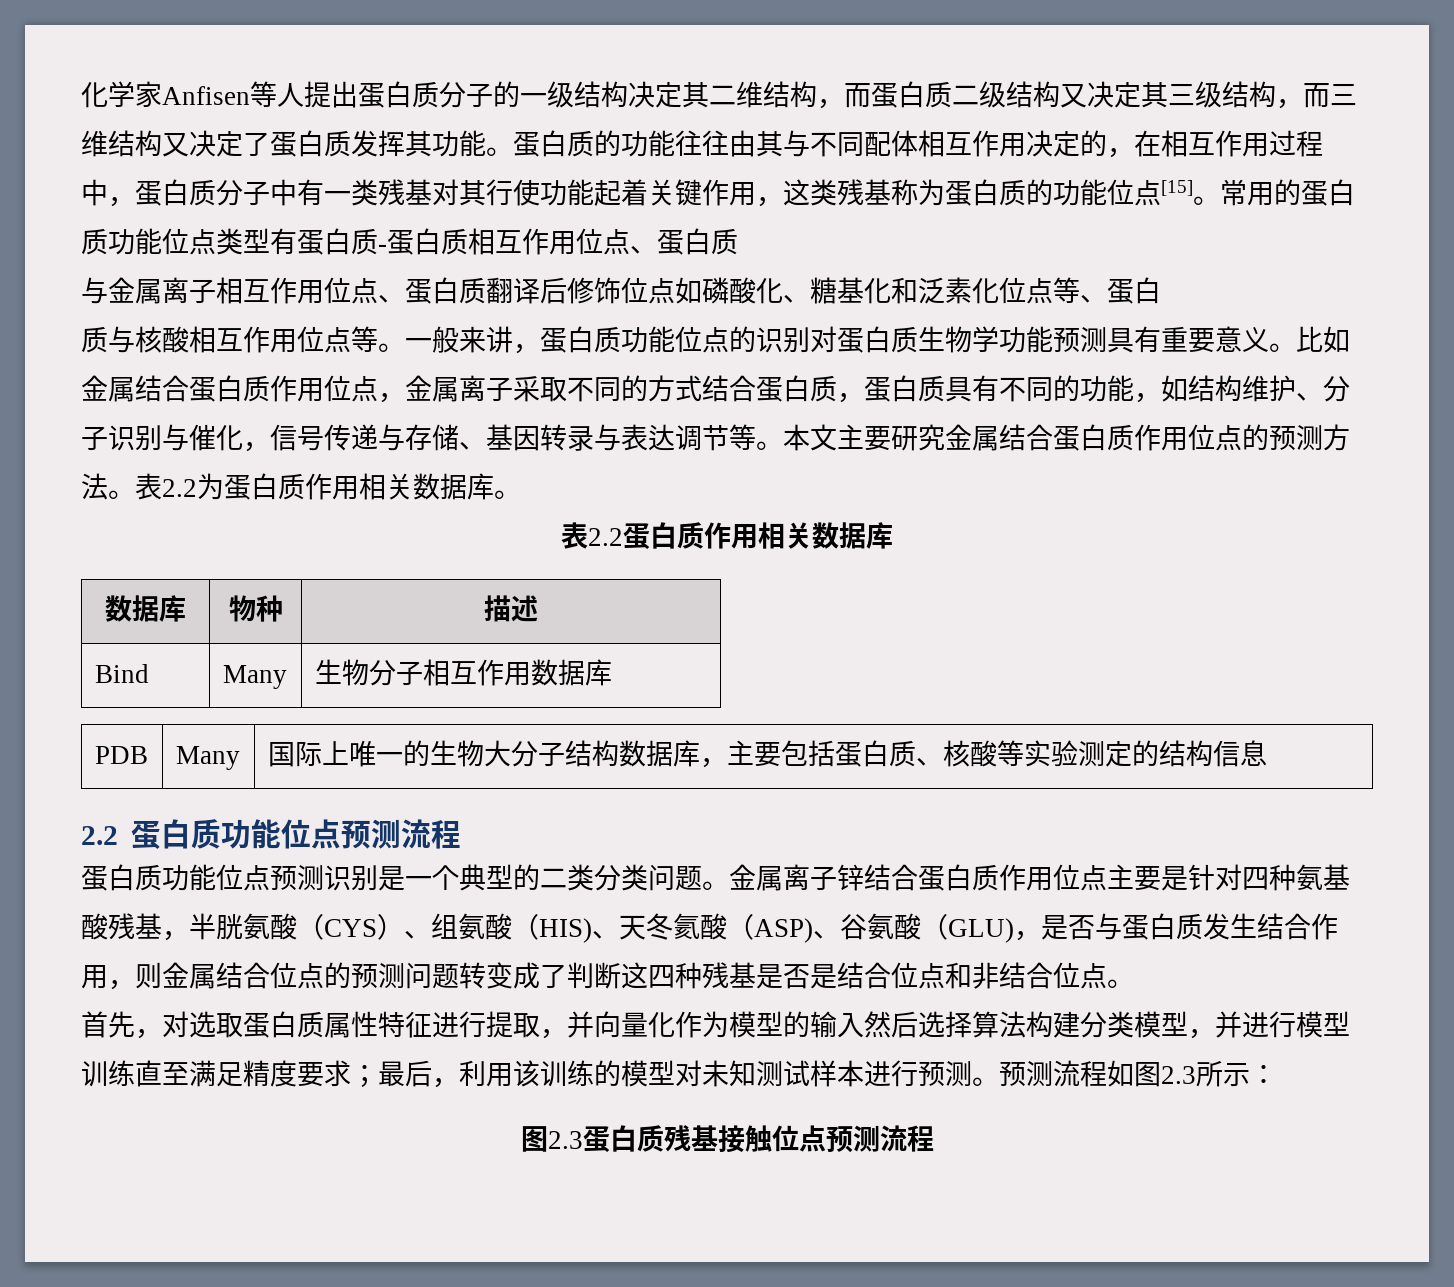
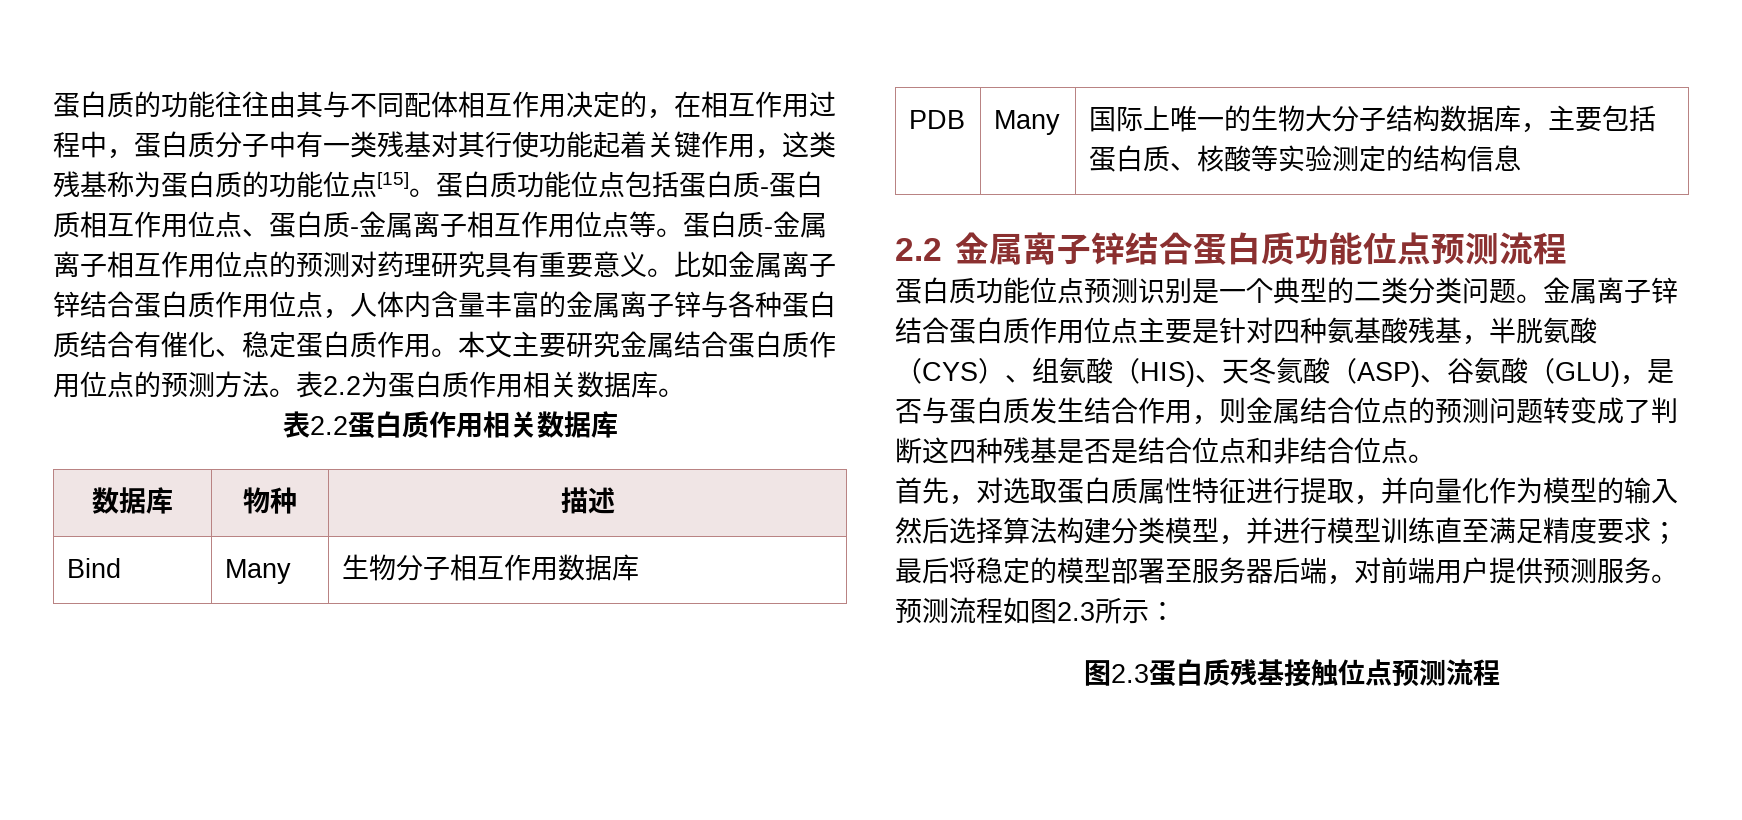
- 化学家Anfisen等人提出蛋白质分子的一级结构决定其二维结构，而蛋白质二级结构又决定其三级结构，而三维结构又决定了蛋白质发挥其功能。
- 常用的蛋白质功能位点类型有蛋白质-蛋白质相互作用位点、蛋白质
- 与金属离子相互作用位点、蛋白质翻译后修饰位点如磷酸化、糖基化和泛素化位点等、蛋白
- 质与核酸相互作用位点等。一般来讲，蛋白质功能位点的识别对蛋白质生物学功能预测具有重要意义。
+ 蛋白质功能位点包括蛋白质-蛋白质相互作用位点、蛋白质-金属离子相互作用位点等。蛋白质-金属离子相互作用位点的预测对药理研究具有重要意义。
- 比如金属结合蛋白质作用位点，金属离子采取不同的方式结合蛋白质，蛋白质具有不同的功能，如结构维护、分子识别与催化，信号传递与存储、基因转录与表达调节等。
+ 比如金属离子锌结合蛋白质作用位点，人体内含量丰富的金属离子锌与各种蛋白质结合有催化、稳定蛋白质作用。
- 2.2蛋白质功能位点预测流程
+ 2.2金属离子锌结合蛋白质功能位点预测流程
- 首先，对选取蛋白质属性特征进行提取，并向量化作为模型的输入然后选择算法构建分类模型，并进行模型训练直至满足精度要求；最后，利用该训练的模型对未知测试样本进行预测。
+ 首先，对选取蛋白质属性特征进行提取，并向量化作为模型的输入然后选择算法构建分类模型，并进行模型训练直至满足精度要求；最后将稳定的模型部署至服务器后端，对前端用户提供预测服务。

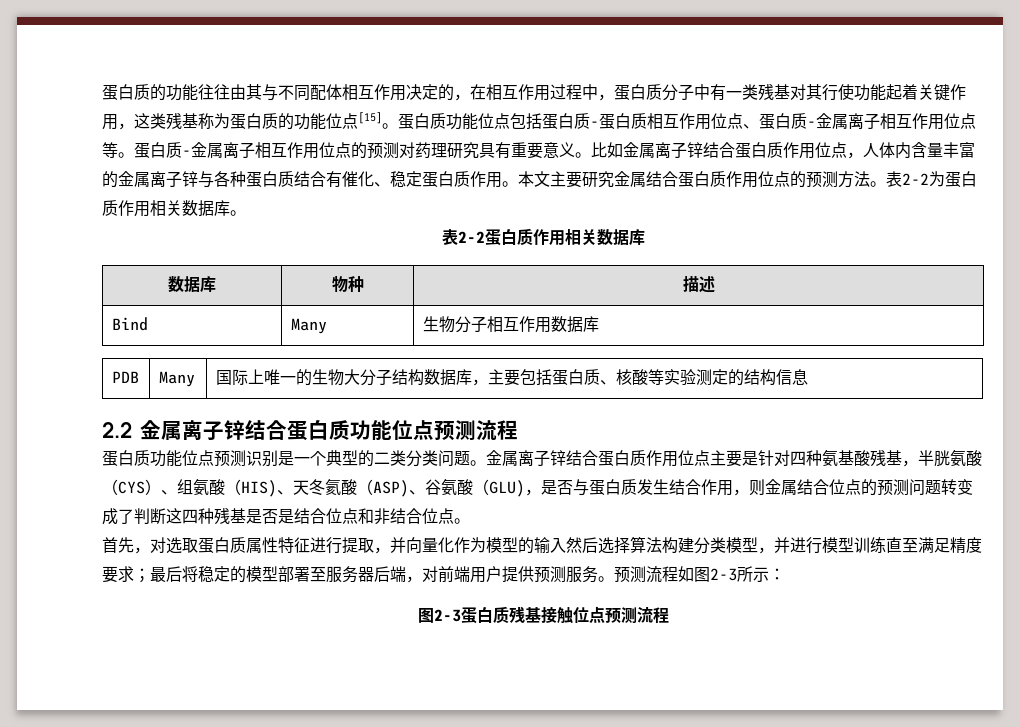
- 表2.2为蛋白质作用相关数据库。
+ 表2-2为蛋白质作用相关数据库。
- 表2.2蛋白质作用相关数据库
+ 表2-2蛋白质作用相关数据库
- 预测流程如图2.3所示：
+ 预测流程如图2-3所示：
- 图2.3蛋白质残基接触位点预测流程
+ 图2-3蛋白质残基接触位点预测流程

